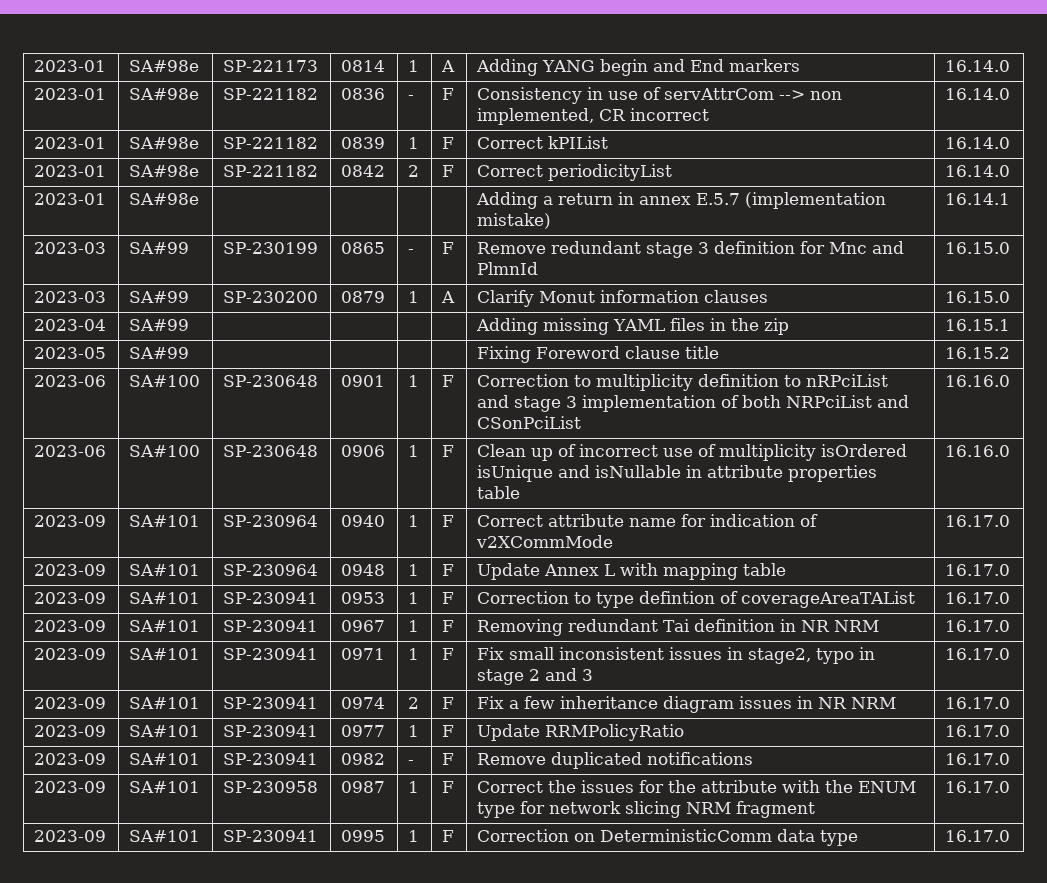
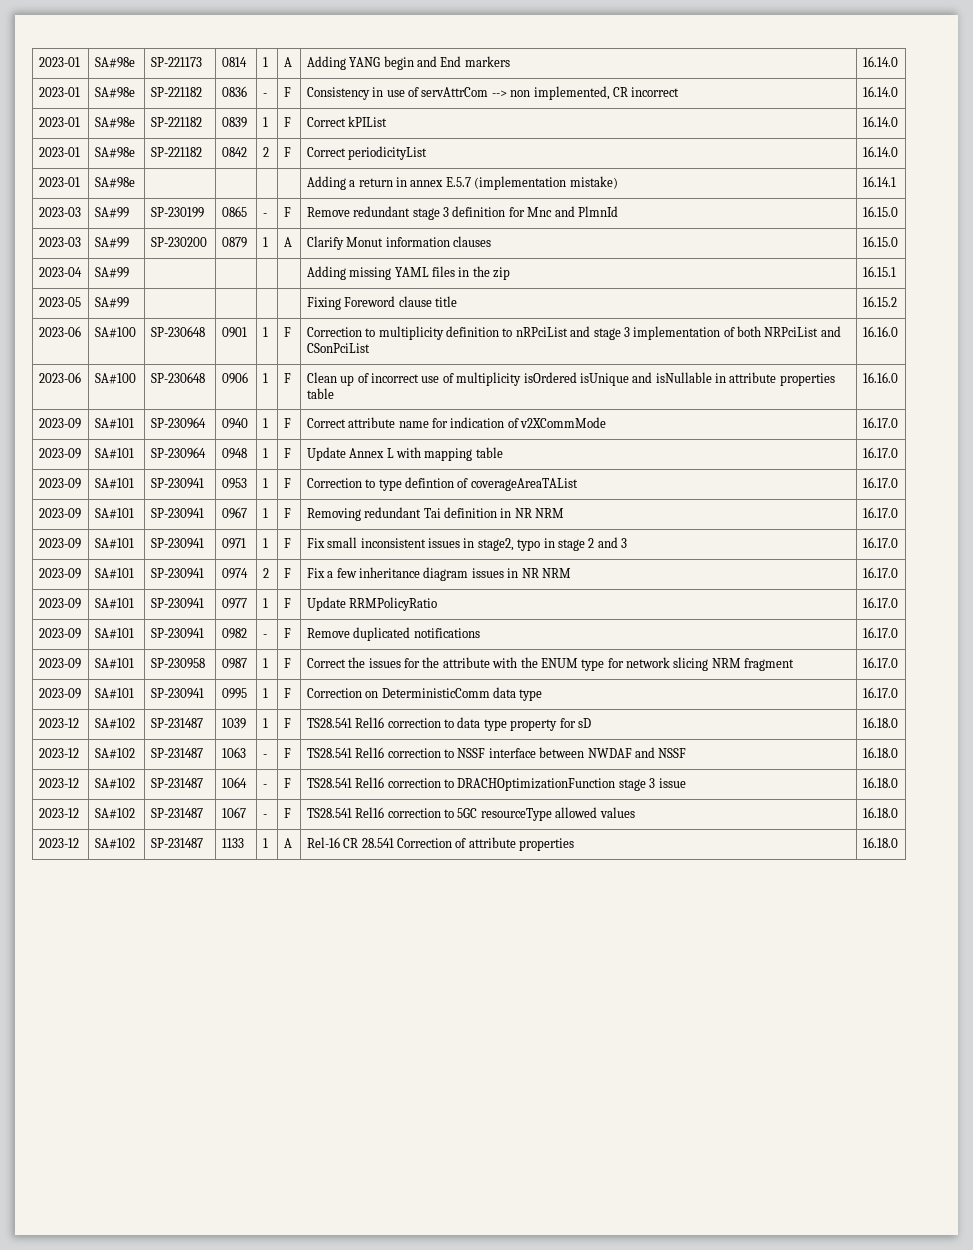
+ 2023-12 | SA#102 | SP-231487 | 1039 | 1 | F | TS28.541 Rel16 correction to data type property for sD | 16.18.0
+ 2023-12 | SA#102 | SP-231487 | 1063 | - | F | TS28.541 Rel16 correction to NSSF interface between NWDAF and NSSF | 16.18.0
+ 2023-12 | SA#102 | SP-231487 | 1064 | - | F | TS28.541 Rel16 correction to DRACHOptimizationFunction stage 3 issue | 16.18.0
+ 2023-12 | SA#102 | SP-231487 | 1067 | - | F | TS28.541 Rel16 correction to 5GC resourceType allowed values | 16.18.0
+ 2023-12 | SA#102 | SP-231487 | 1133 | 1 | A | Rel-16 CR 28.541 Correction of attribute properties | 16.18.0

